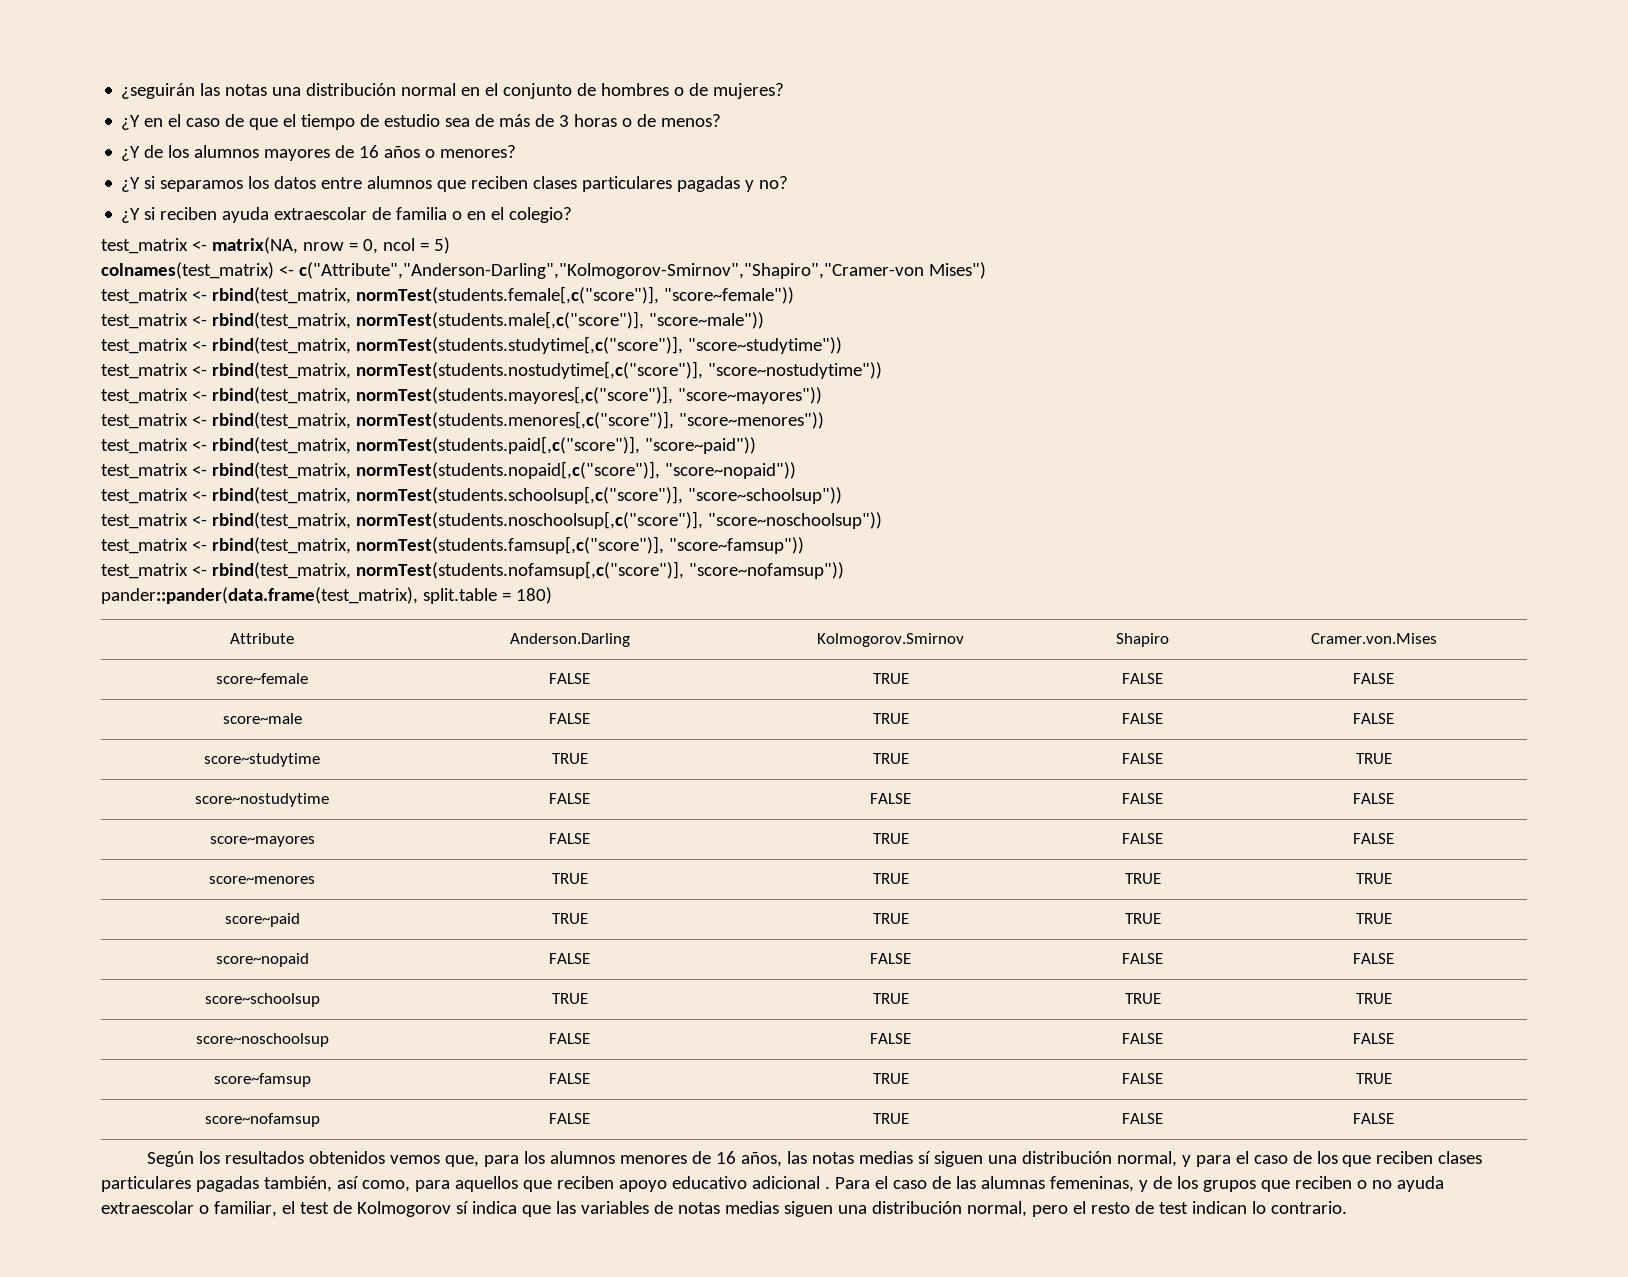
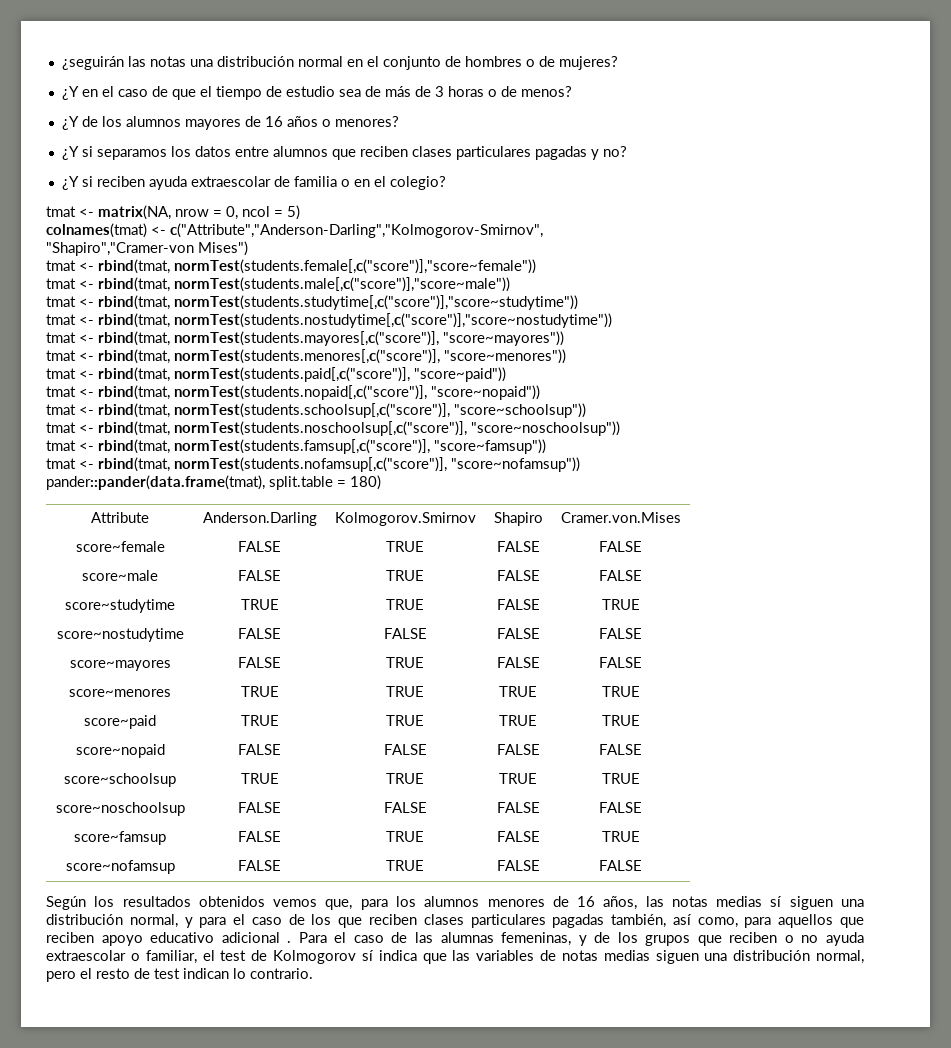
- test_matrix <- matrix(NA, nrow = 0, ncol = 5)
+ tmat <- matrix(NA, nrow = 0, ncol = 5)
- colnames(test_matrix) <- c("Attribute","Anderson-Darling","Kolmogorov-Smirnov","Shapiro","Cramer-von Mises")
- test_matrix <- rbind(test_matrix, normTest(students.female[,c("score")], "score~female"))
- test_matrix <- rbind(test_matrix, normTest(students.male[,c("score")], "score~male"))
- test_matrix <- rbind(test_matrix, normTest(students.studytime[,c("score")], "score~studytime"))
- test_matrix <- rbind(test_matrix, normTest(students.nostudytime[,c("score")], "score~nostudytime"))
- test_matrix <- rbind(test_matrix, normTest(students.mayores[,c("score")], "score~mayores"))
+ colnames(tmat) <- c("Attribute","Anderson-Darling","Kolmogorov-Smirnov",
+ "Shapiro","Cramer-von Mises")
+ tmat <- rbind(tmat, normTest(students.female[,c("score")],"score~female"))
+ tmat <- rbind(tmat, normTest(students.male[,c("score")],"score~male"))
+ tmat <- rbind(tmat, normTest(students.studytime[,c("score")],"score~studytime"))
+ tmat <- rbind(tmat, normTest(students.nostudytime[,c("score")],"score~nostudytime"))
+ tmat <- rbind(tmat, normTest(students.mayores[,c("score")], "score~mayores"))
- test_matrix <- rbind(test_matrix, normTest(students.menores[,c("score")], "score~menores"))
+ tmat <- rbind(tmat, normTest(students.menores[,c("score")], "score~menores"))
- test_matrix <- rbind(test_matrix, normTest(students.paid[,c("score")], "score~paid"))
+ tmat <- rbind(tmat, normTest(students.paid[,c("score")], "score~paid"))
- test_matrix <- rbind(test_matrix, normTest(students.nopaid[,c("score")], "score~nopaid"))
+ tmat <- rbind(tmat, normTest(students.nopaid[,c("score")], "score~nopaid"))
- test_matrix <- rbind(test_matrix, normTest(students.schoolsup[,c("score")], "score~schoolsup"))
+ tmat <- rbind(tmat, normTest(students.schoolsup[,c("score")], "score~schoolsup"))
- test_matrix <- rbind(test_matrix, normTest(students.noschoolsup[,c("score")], "score~noschoolsup"))
+ tmat <- rbind(tmat, normTest(students.noschoolsup[,c("score")], "score~noschoolsup"))
- test_matrix <- rbind(test_matrix, normTest(students.famsup[,c("score")], "score~famsup"))
+ tmat <- rbind(tmat, normTest(students.famsup[,c("score")], "score~famsup"))
- test_matrix <- rbind(test_matrix, normTest(students.nofamsup[,c("score")], "score~nofamsup"))
+ tmat <- rbind(tmat, normTest(students.nofamsup[,c("score")], "score~nofamsup"))
- pander::pander(data.frame(test_matrix), split.table = 180)
+ pander::pander(data.frame(tmat), split.table = 180)

